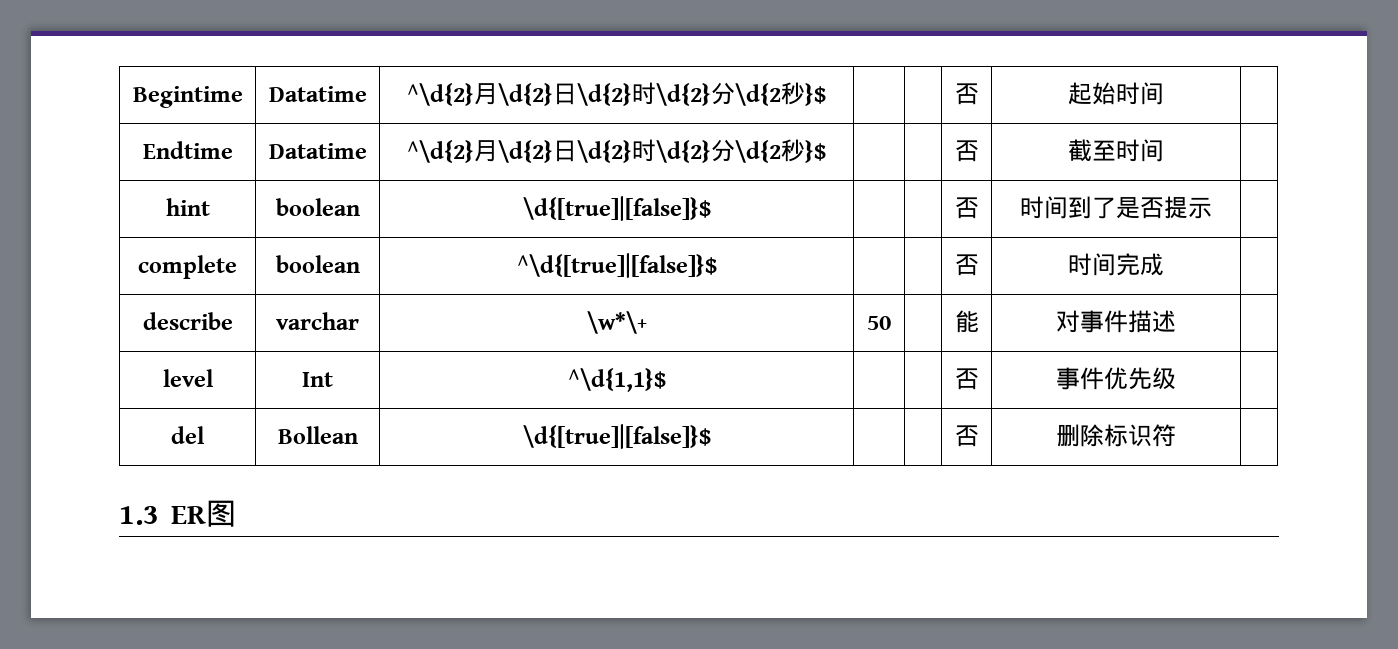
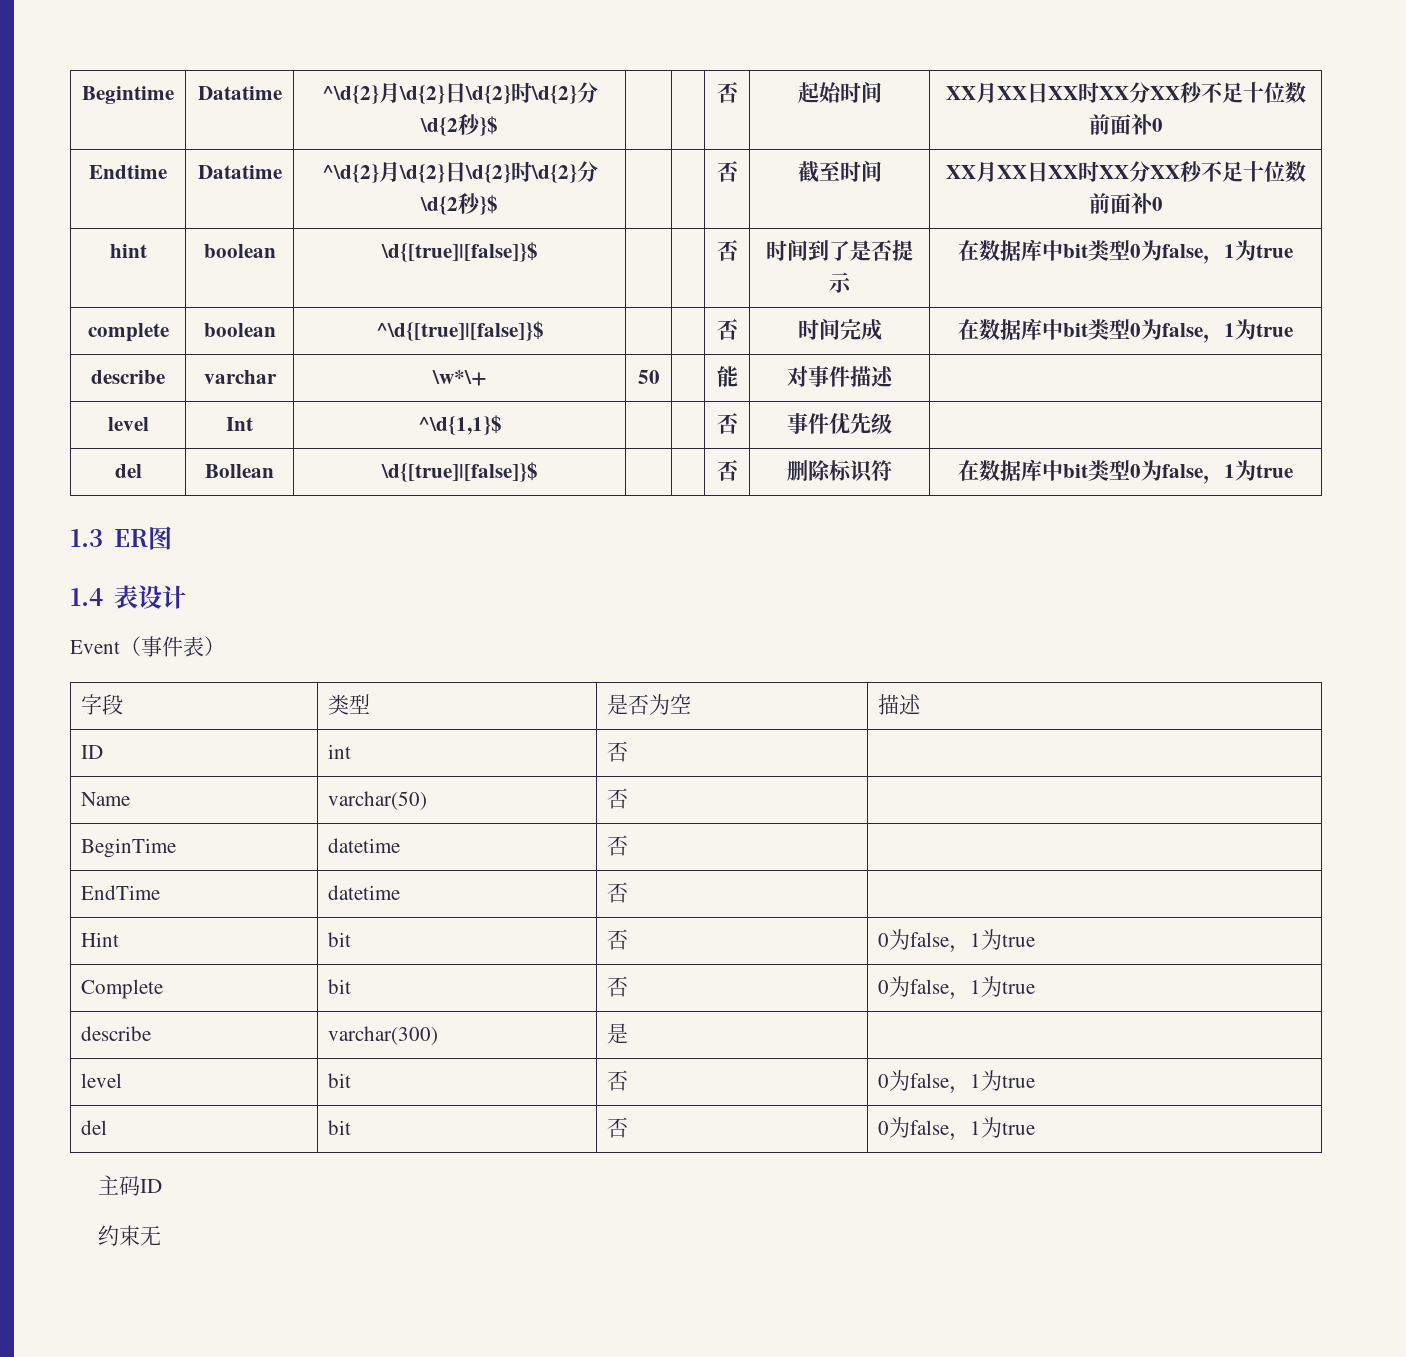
- Begintime | Datatime | ^\d{2}月\d{2}日\d{2}时\d{2}分\d{2秒}$ | | | 否 | 起始时间 |
+ Begintime | Datatime | ^\d{2}月\d{2}日\d{2}时\d{2}分\d{2秒}$ | | | 否 | 起始时间 | XX月XX日XX时XX分XX秒不足十位数前面补0
- Endtime | Datatime | ^\d{2}月\d{2}日\d{2}时\d{2}分\d{2秒}$ | | | 否 | 截至时间 |
+ Endtime | Datatime | ^\d{2}月\d{2}日\d{2}时\d{2}分\d{2秒}$ | | | 否 | 截至时间 | XX月XX日XX时XX分XX秒不足十位数前面补0
- hint | boolean | \d{[true]|[false]}$ | | | 否 | 时间到了是否提示 |
+ hint | boolean | \d{[true]|[false]}$ | | | 否 | 时间到了是否提示 | 在数据库中bit类型0为false，1为true
- complete | boolean | ^\d{[true]|[false]}$ | | | 否 | 时间完成 |
+ complete | boolean | ^\d{[true]|[false]}$ | | | 否 | 时间完成 | 在数据库中bit类型0为false，1为true
- del | Bollean | \d{[true]|[false]}$ | | | 否 | 删除标识符 |
+ del | Bollean | \d{[true]|[false]}$ | | | 否 | 删除标识符 | 在数据库中bit类型0为false，1为true
  1.3 ER图
+ 1.4表设计
+ Event（事件表）
+ 字段 | 类型 | 是否为空 | 描述
+ ID | int | 否 |
+ Name | varchar(50) | 否 |
+ BeginTime | datetime | 否 |
+ EndTime | datetime | 否 |
+ Hint | bit | 否 | 0为false，1为true
+ Complete | bit | 否 | 0为false，1为true
+ describe | varchar(300) | 是 |
+ level | bit | 否 | 0为false，1为true
+ del | bit | 否 | 0为false，1为true
+ 主码ID
+ 约束无

